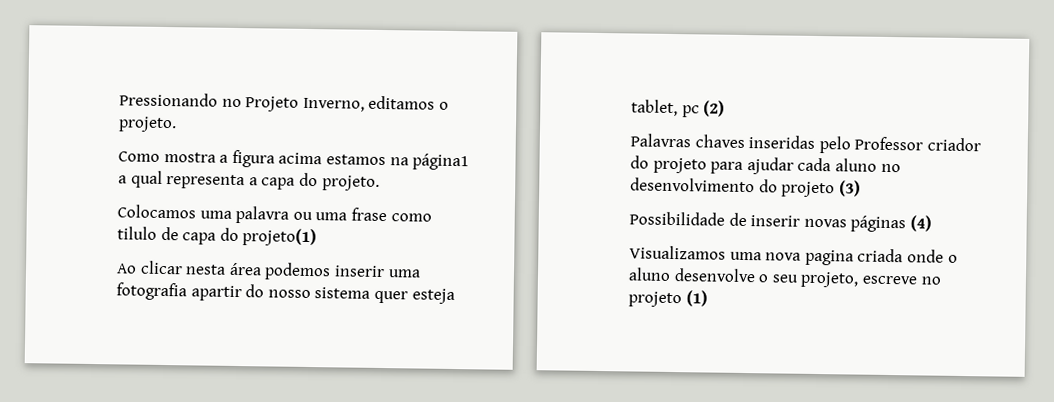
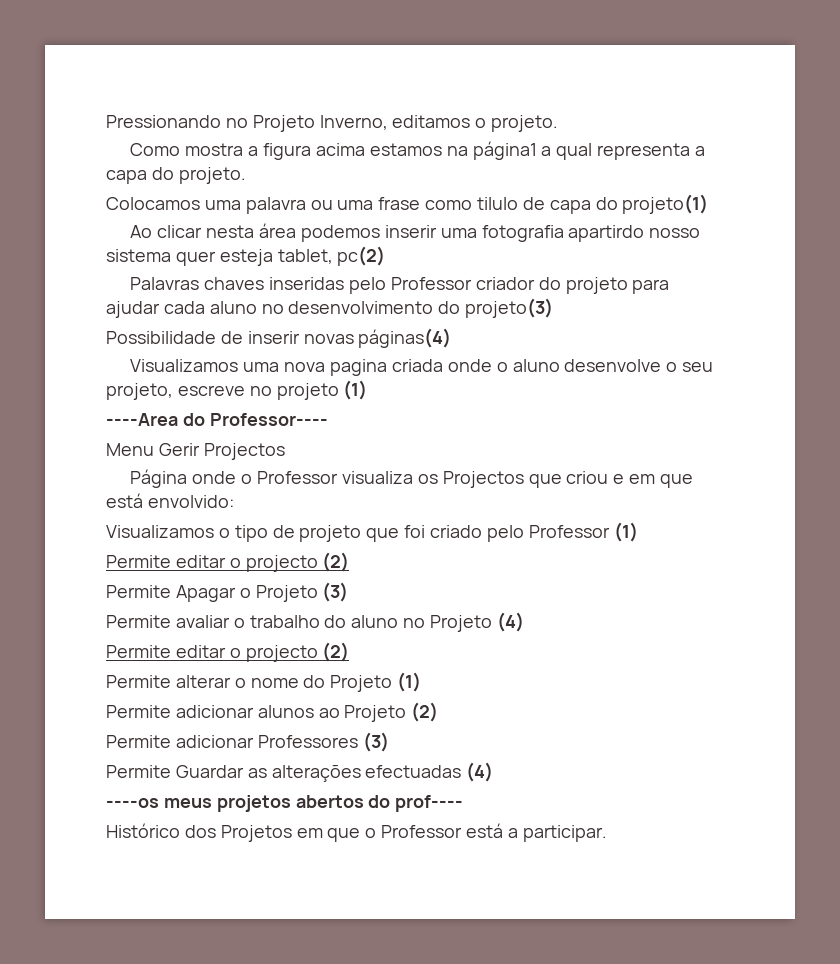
- Ao clicar nesta área podemos inserir uma fotografia apartir do nosso sistema quer esteja tablet, pc (2)
+ Ao clicar nesta área podemos inserir uma fotografia apartirdo nosso sistema quer esteja tablet, pc(2)
- Palavras chaves inseridas pelo Professor criador do projeto para ajudar cada aluno no desenvolvimento do projeto (3)
+ Palavras chaves inseridas pelo Professor criador do projeto para ajudar cada aluno no desenvolvimento do projeto(3)
- Possibilidade de inserir novas páginas (4)
+ Possibilidade de inserir novas páginas(4)
+ ----Area do Professor----
+ Menu Gerir Projectos
+ Página onde o Professor visualiza os Projectos que criou e em que está envolvido:
+ Visualizamos o tipo de projeto que foi criado pelo Professor (1)
+ Permite editar o projecto (2)
+ Permite Apagar o Projeto (3)
+ Permite avaliar o trabalho do aluno no Projeto (4)
+ Permite editar o projecto (2)
+ Permite alterar o nome do Projeto (1)
+ Permite adicionar alunos ao Projeto (2)
+ Permite adicionar Professores (3)
+ Permite Guardar as alterações efectuadas (4)
+ ----os meus projetos abertos do prof----
+ Histórico dos Projetos em que o Professor está a participar.

